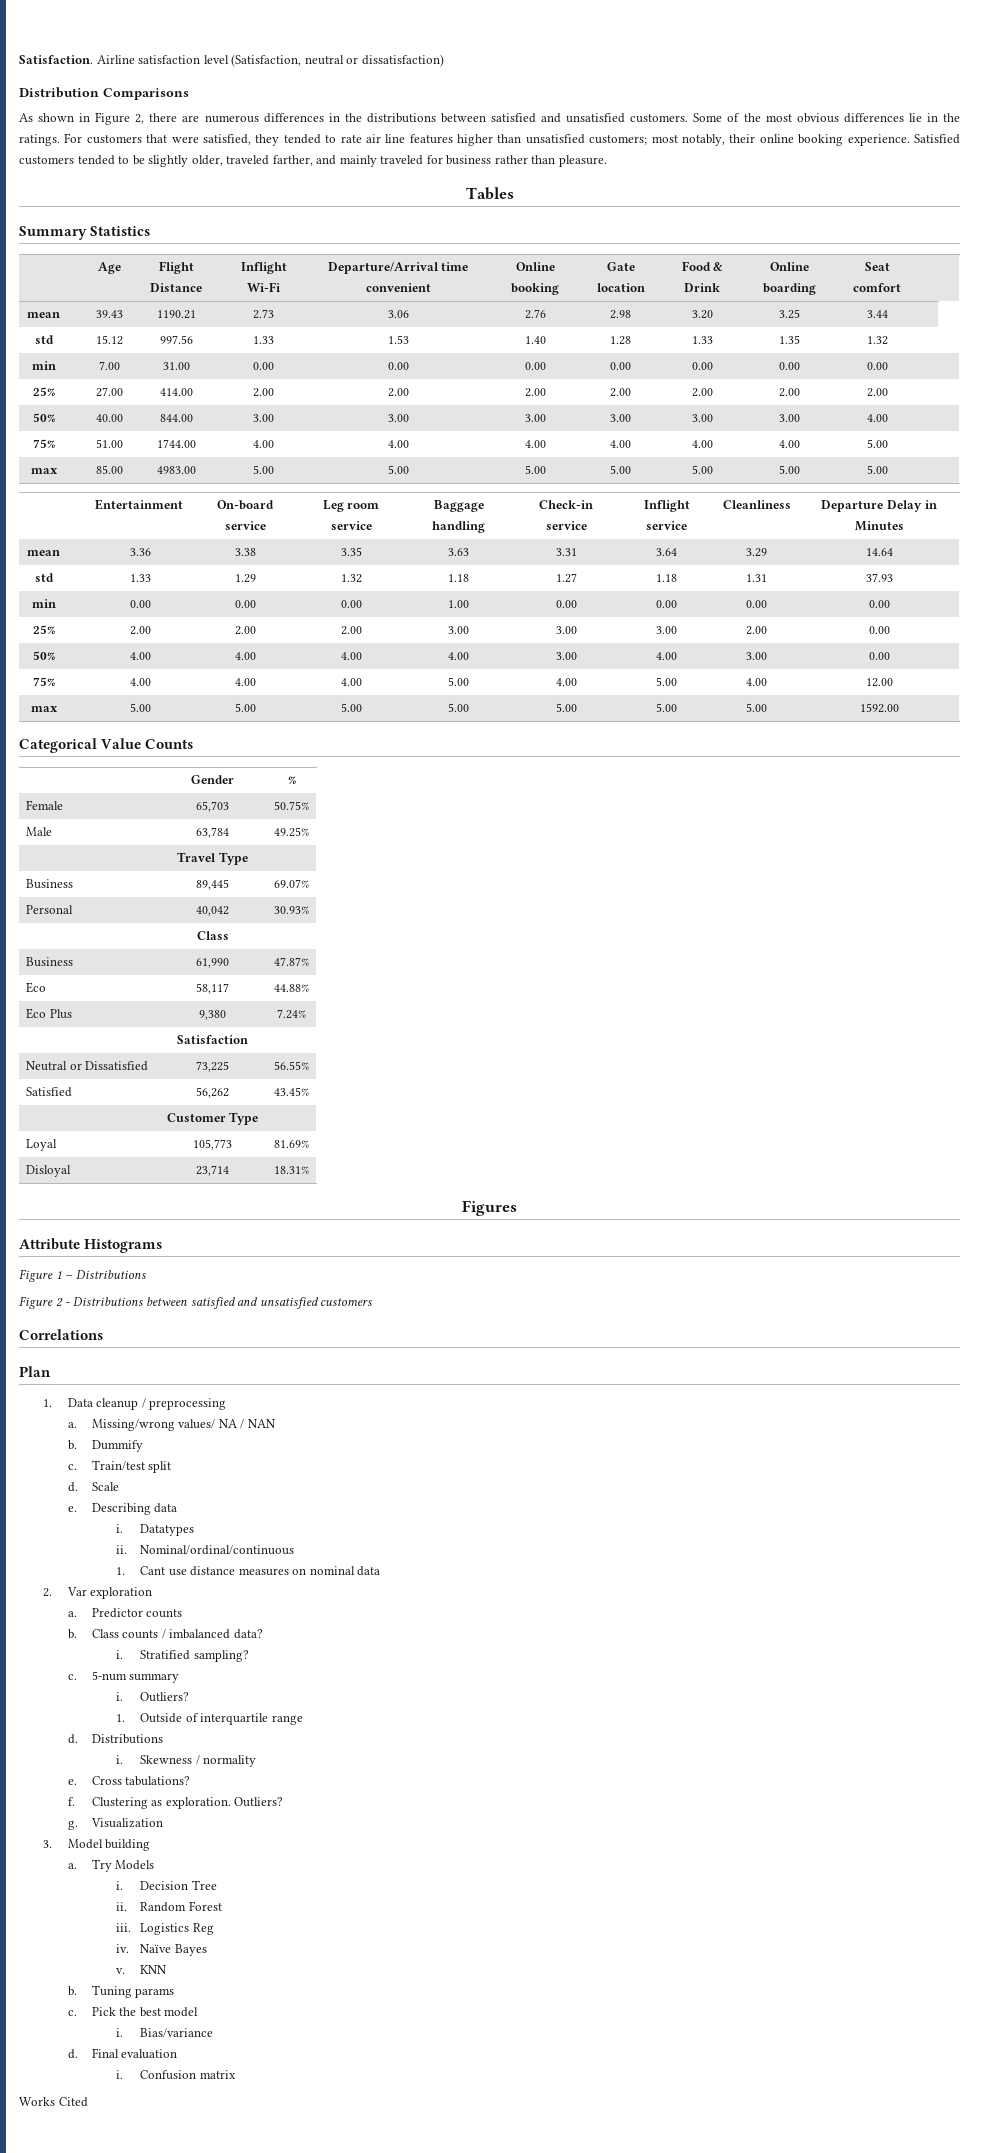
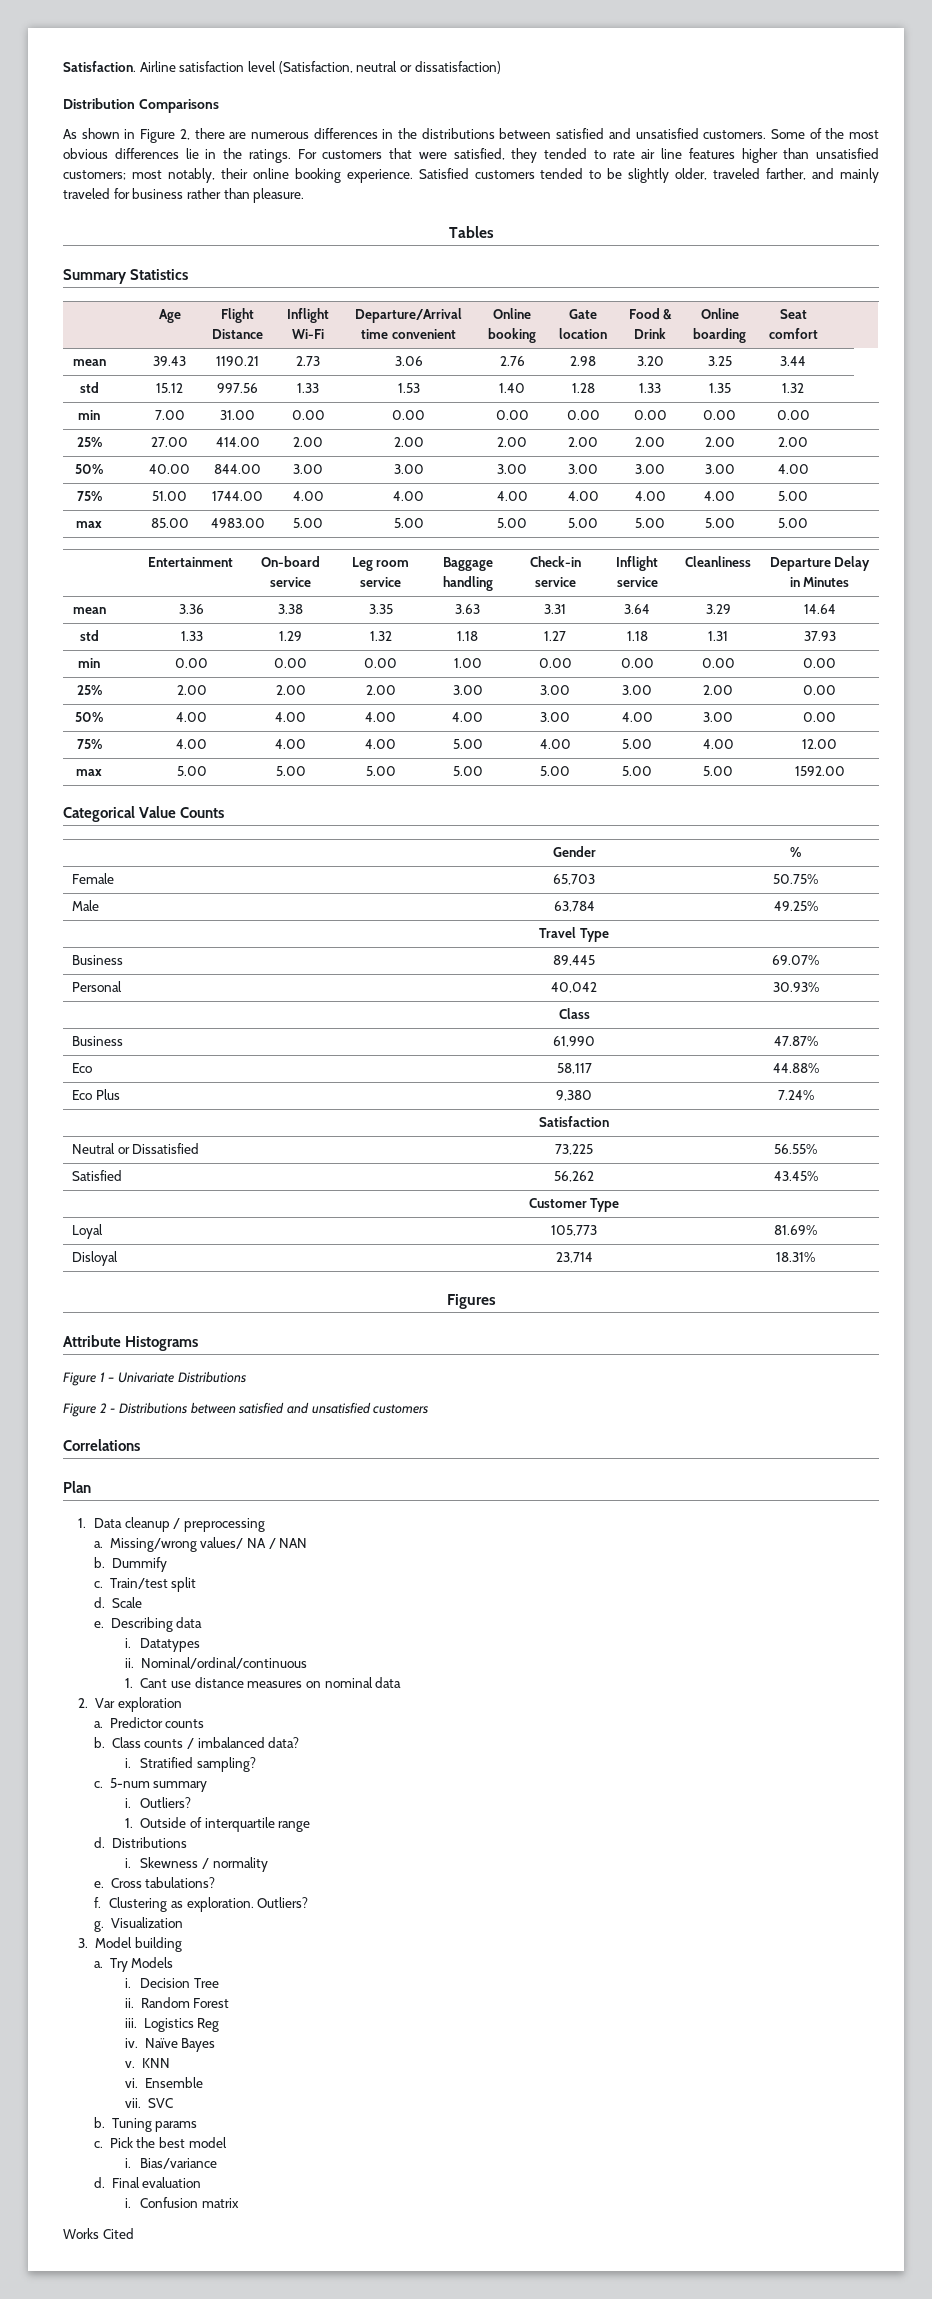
- Figure 1 – Distributions
+ Figure 1 – Univariate Distributions
+ vi. Ensemble
+ vii. SVC

